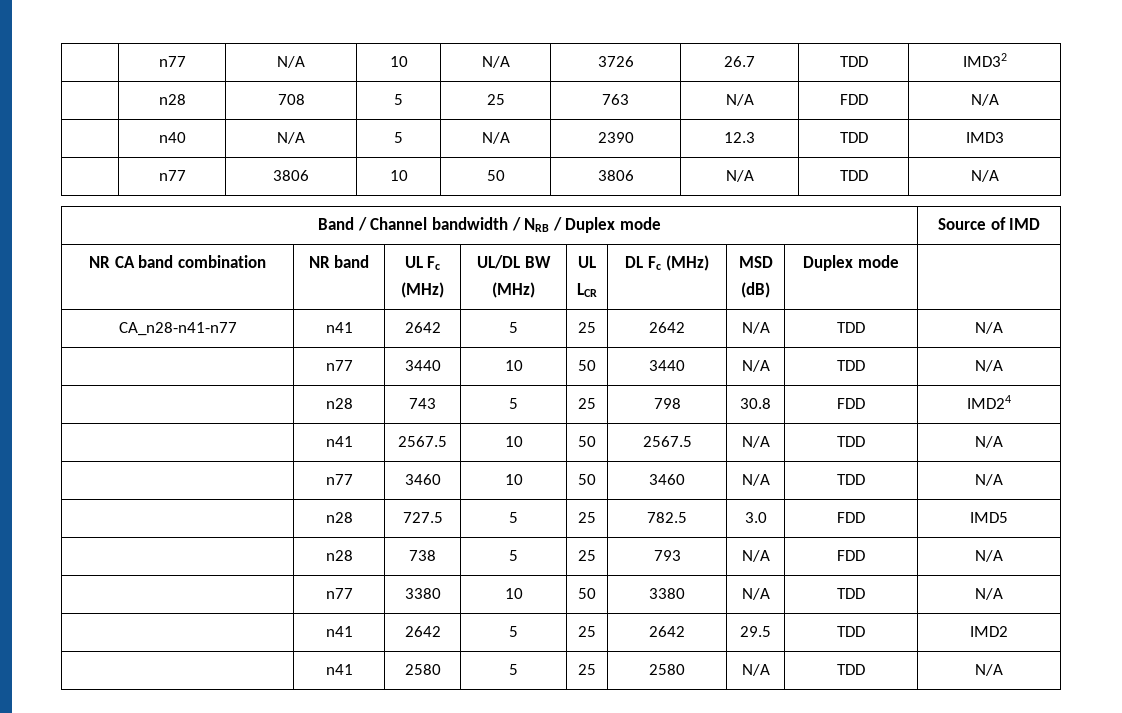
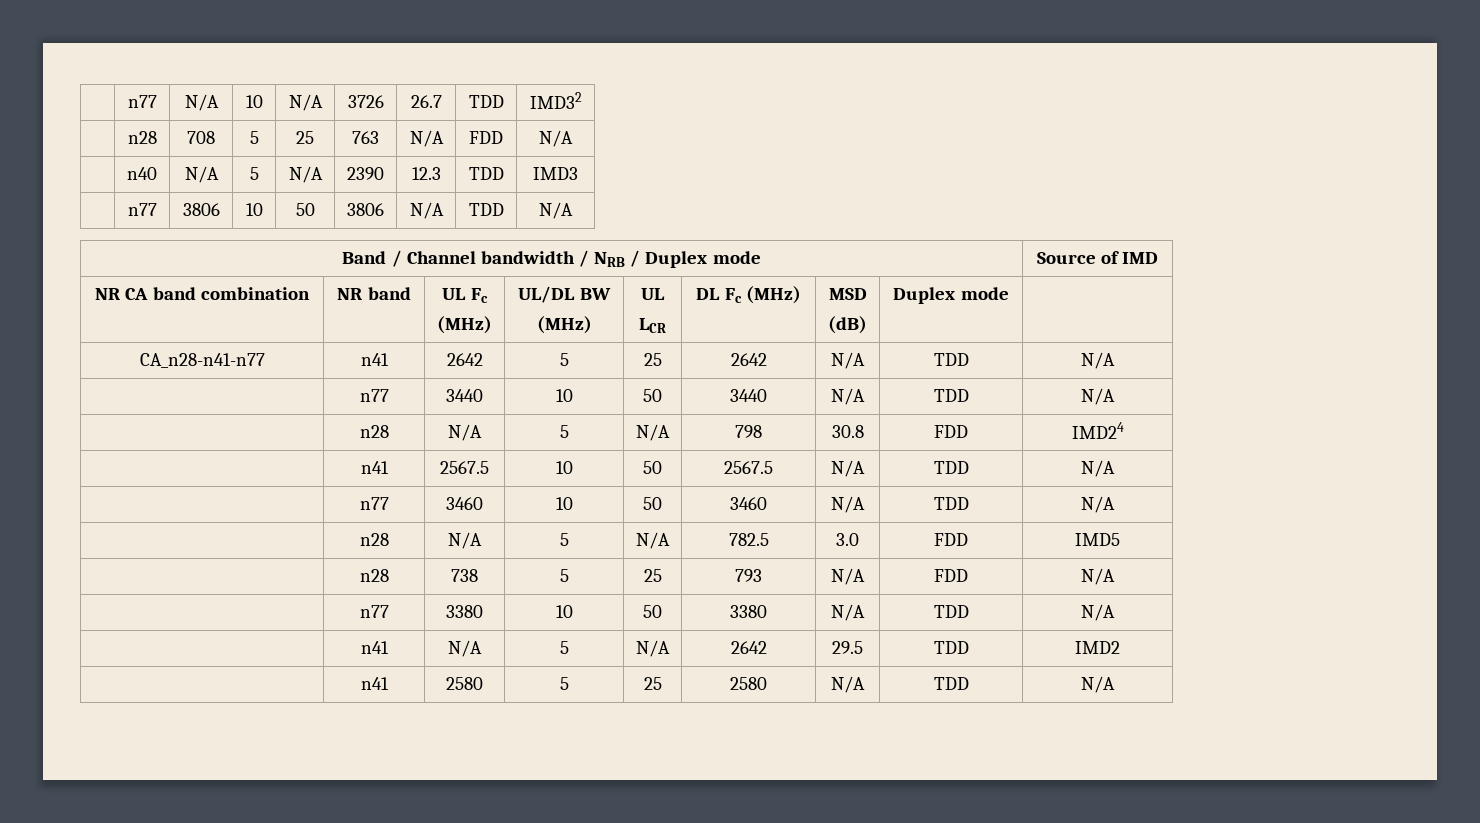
- | n28 | 743 | 5 | 25 | 798 | 30.8 | FDD | IMD24
+ | n28 | N/A | 5 | N/A | 798 | 30.8 | FDD | IMD24
- | n28 | 727.5 | 5 | 25 | 782.5 | 3.0 | FDD | IMD5
+ | n28 | N/A | 5 | N/A | 782.5 | 3.0 | FDD | IMD5
- | n41 | 2642 | 5 | 25 | 2642 | 29.5 | TDD | IMD2
+ | n41 | N/A | 5 | N/A | 2642 | 29.5 | TDD | IMD2

